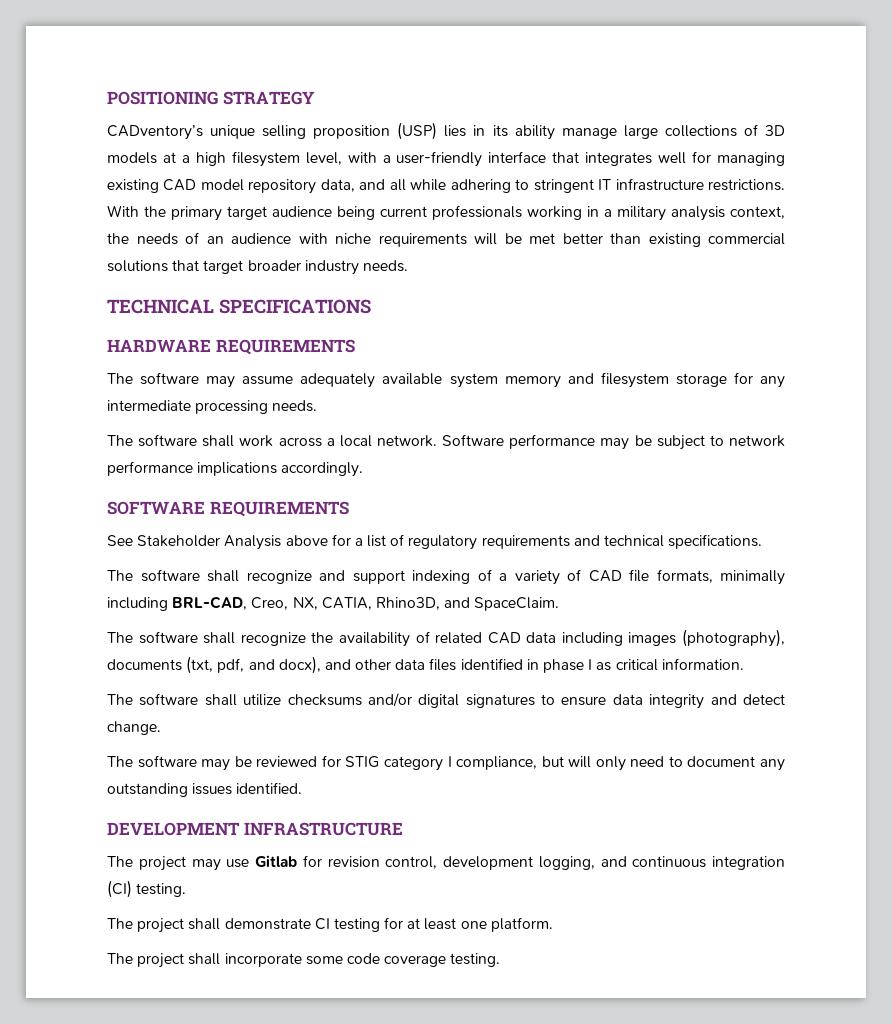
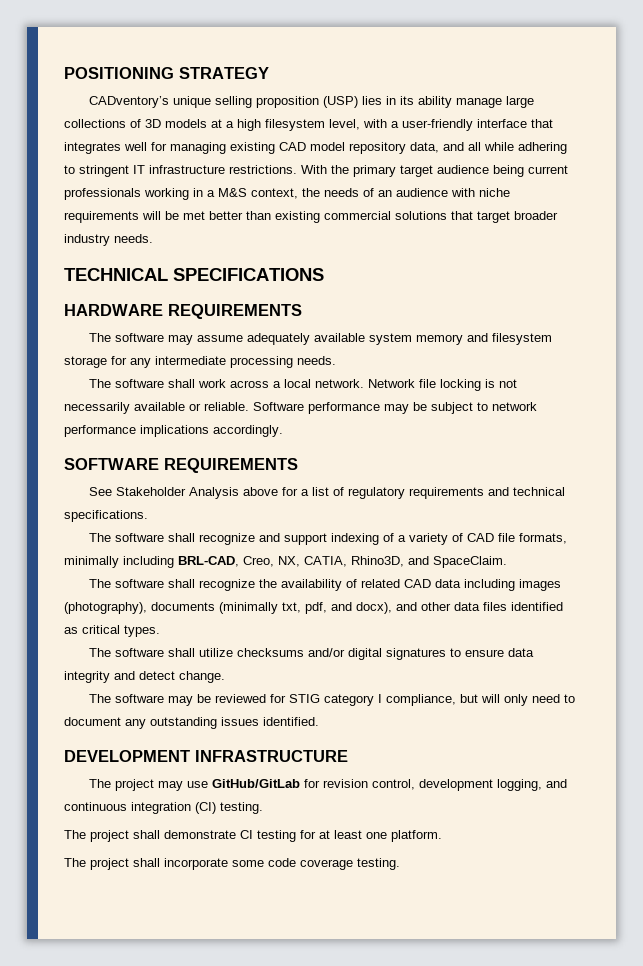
- With the primary target audience being current professionals working in a military analysis context, the needs of an audience with niche requirements will be met better than existing commercial solutions that target broader industry needs.
+ With the primary target audience being current professionals working in a M&S context, the needs of an audience with niche requirements will be met better than existing commercial solutions that target broader industry needs.
+ Network file locking is not necessarily available or reliable.
- The software shall recognize the availability of related CAD data including images (photography), documents (txt, pdf, and docx), and other data files identified in phase I as critical information.
+ The software shall recognize the availability of related CAD data including images (photography), documents (minimally txt, pdf, and docx), and other data files identified as critical types.
- The project may use Gitlab for revision control, development logging, and continuous integration (CI) testing.
+ The project may use GitHub/GitLab for revision control, development logging, and continuous integration (CI) testing.

